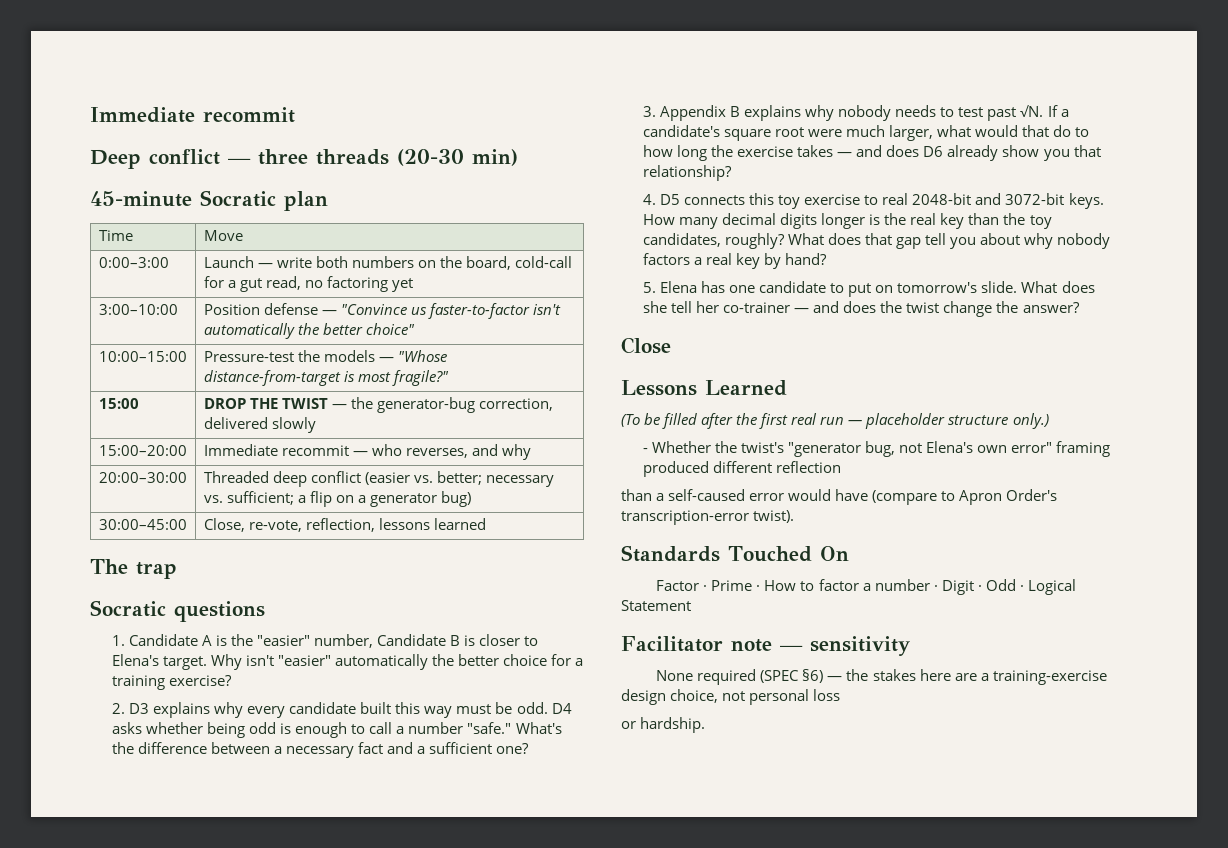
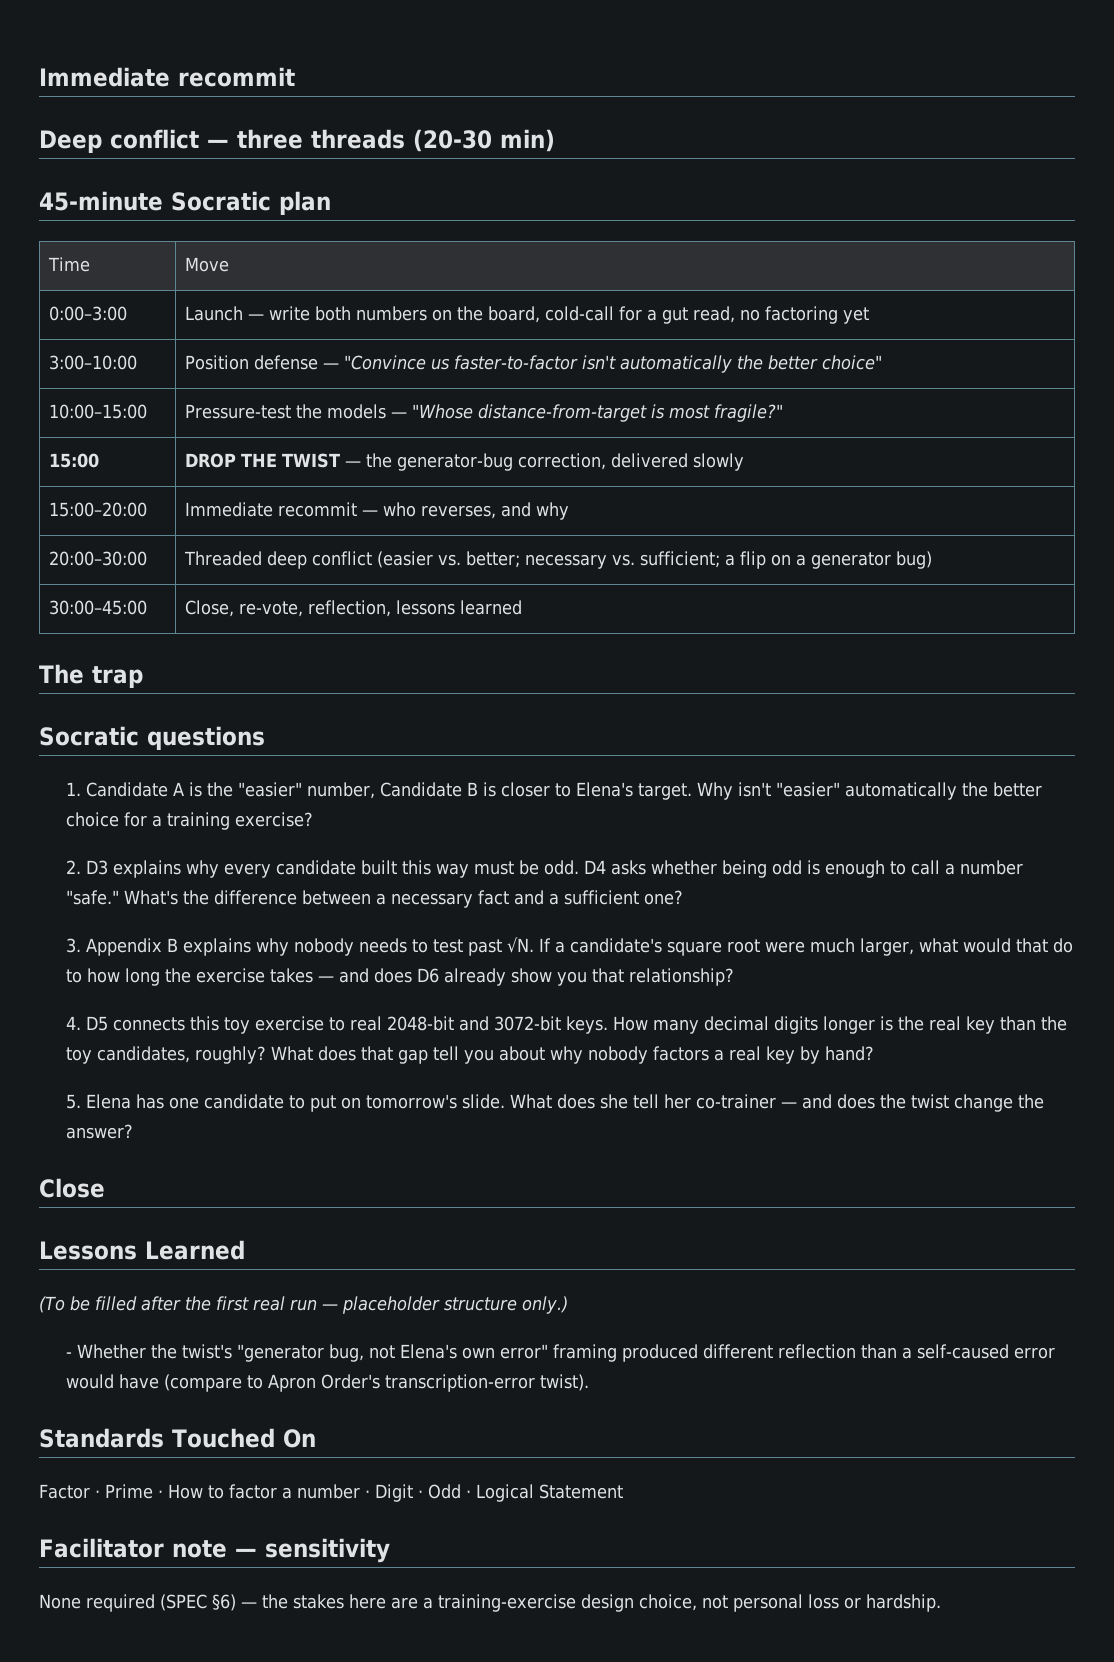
- - Whether the twist's "generator bug, not Elena's own error" framing produced different reflection
- than a self-caused error would have (compare to Apron Order's transcription-error twist).
+ - Whether the twist's "generator bug, not Elena's own error" framing produced different reflection than a self-caused error would have (compare to Apron Order's transcription-error twist).
- None required (SPEC §6) — the stakes here are a training-exercise design choice, not personal loss
- or hardship.
+ None required (SPEC §6) — the stakes here are a training-exercise design choice, not personal loss or hardship.

